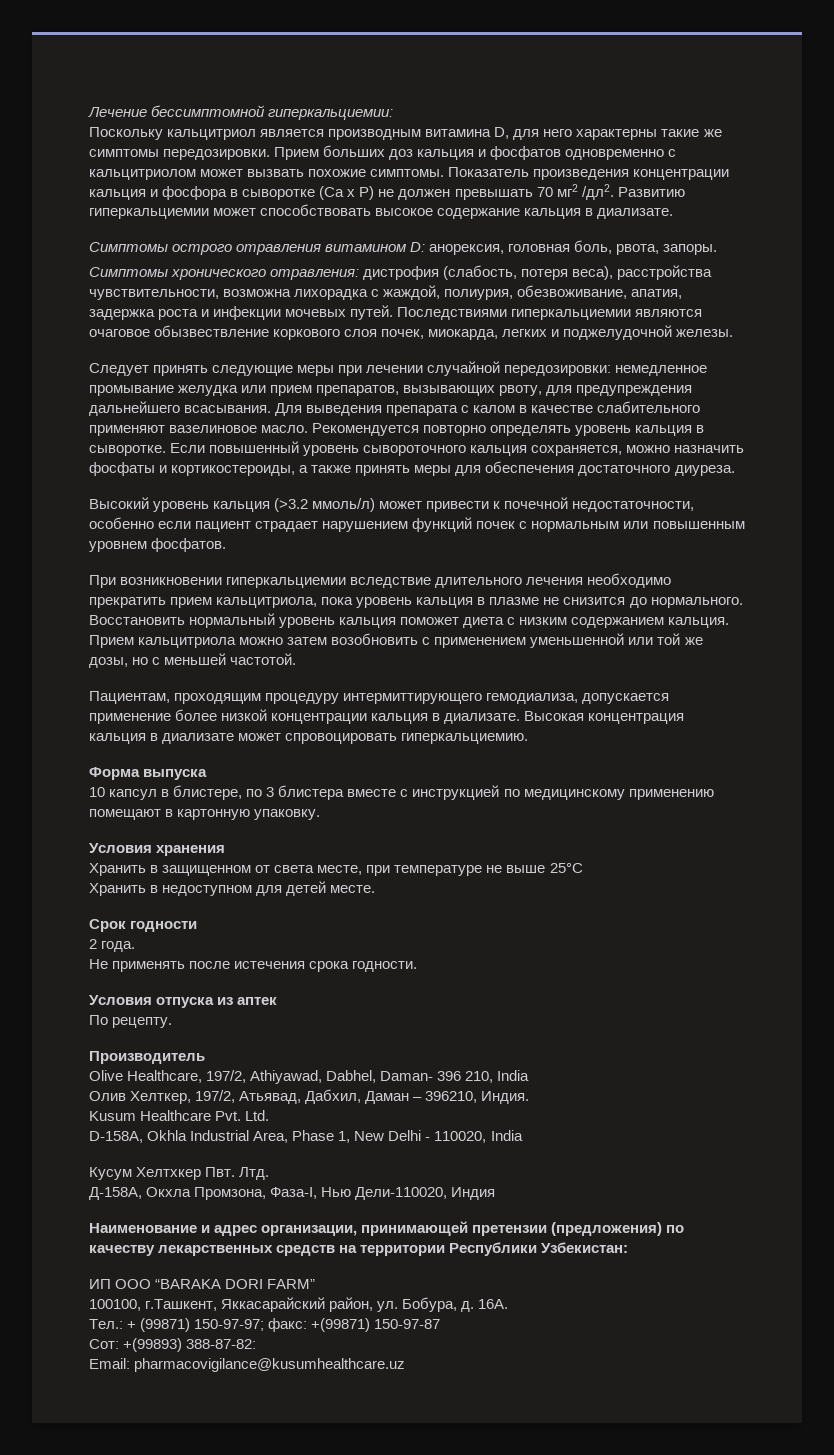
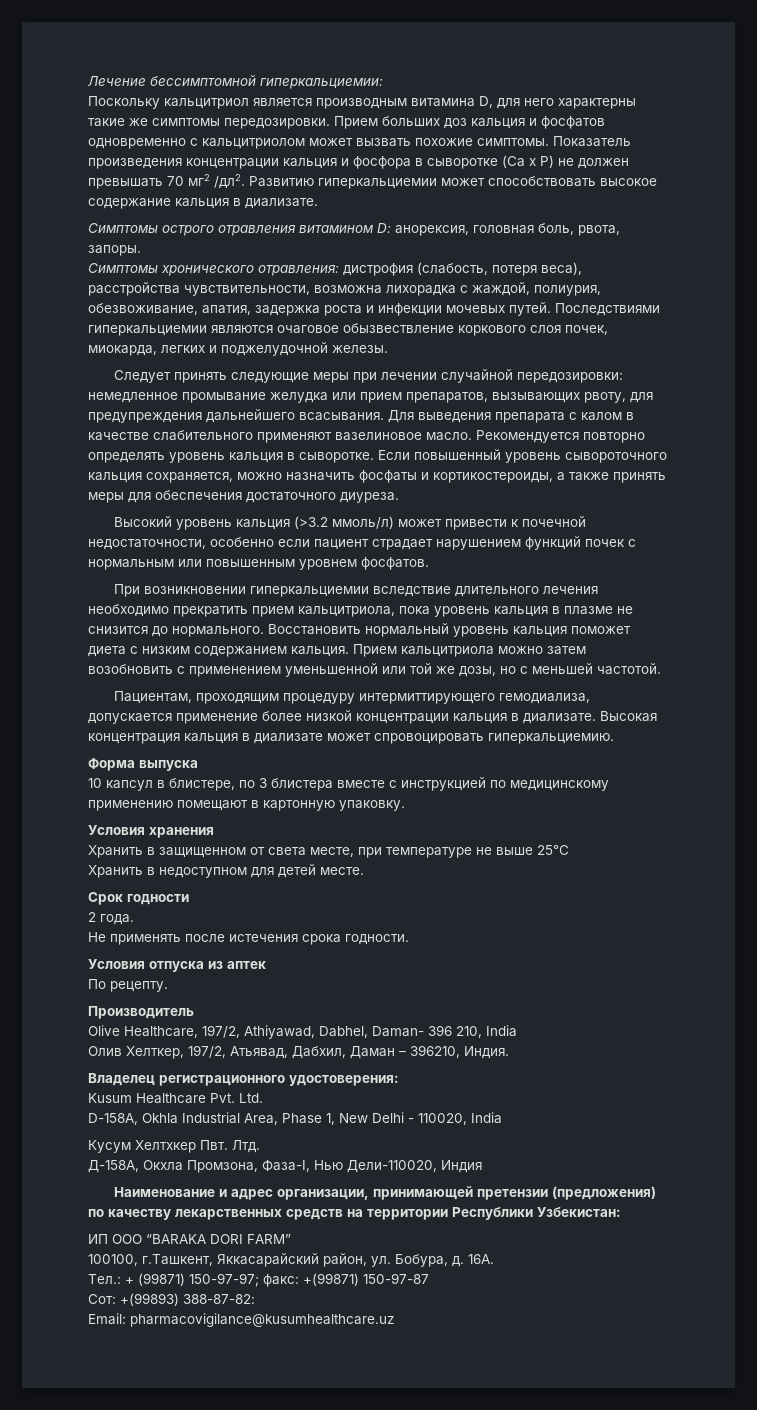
+ Владелец регистрационного удостоверения:

